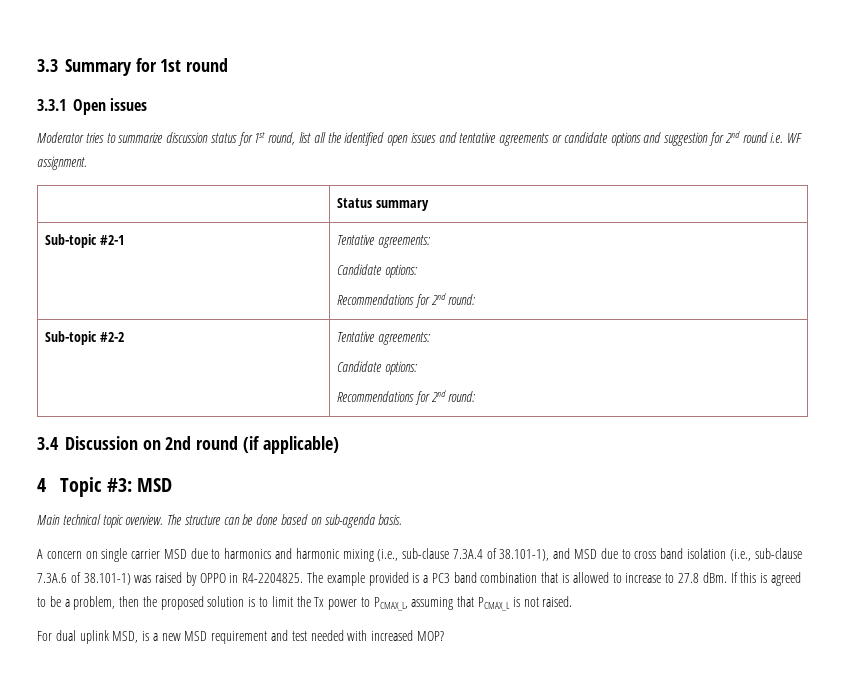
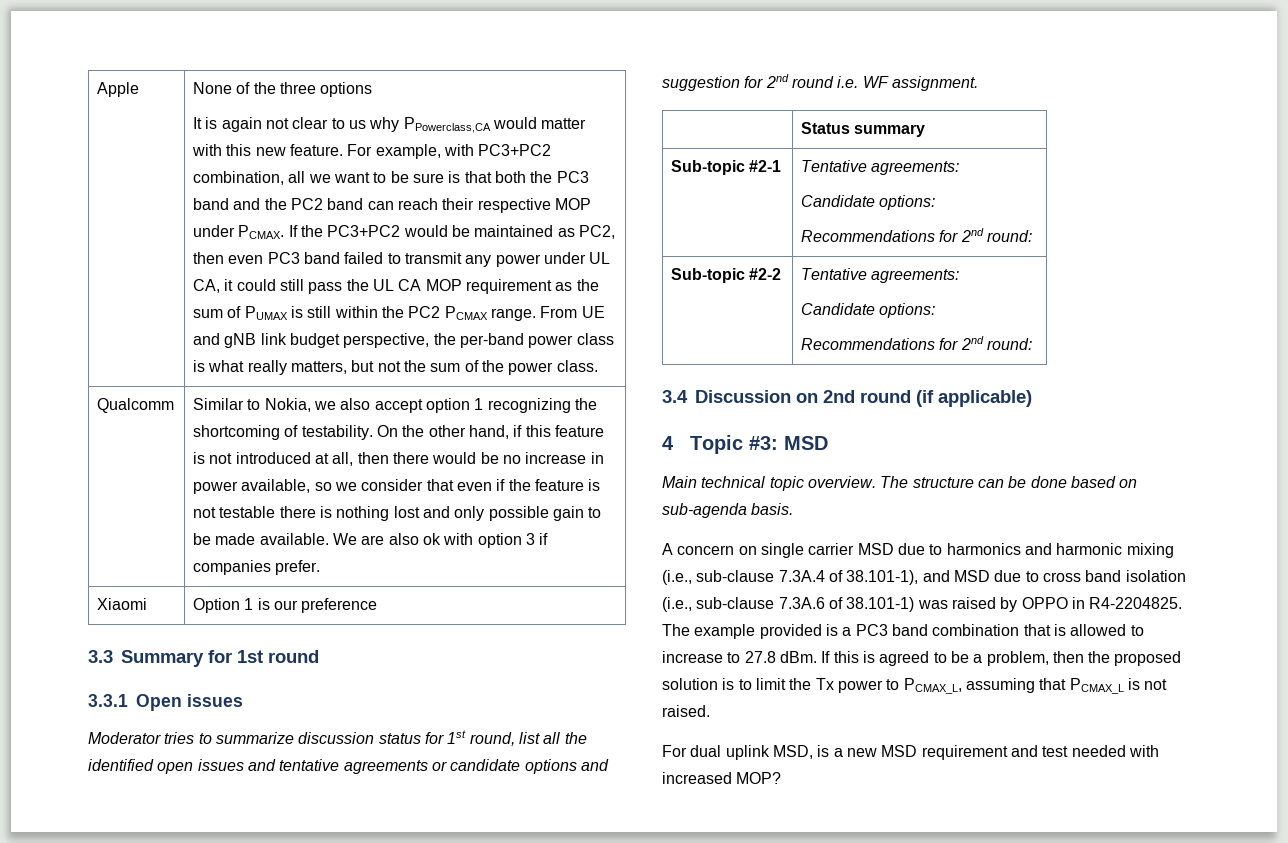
+ Apple | None of the three options
+ It is again not clear to us why PPowerclass,CA would matter with this new feature. For example, with PC3+PC2 combination, all we want to be sure is that both the PC3 band and the PC2 band can reach their respective MOP under PCMAX. If the PC3+PC2 would be maintained as PC2, then even PC3 band failed to transmit any power under UL CA, it could still pass the UL CA MOP requirement as the sum of PUMAX is still within the PC2 PCMAX range. From UE and gNB link budget perspective, the per-band power class is what really matters, but not the sum of the power class.
+ Qualcomm | Similar to Nokia, we also accept option 1 recognizing the shortcoming of testability. On the other hand, if this feature is not introduced at all, then there would be no increase in power available, so we consider that even if the feature is not testable there is nothing lost and only possible gain to be made available. We are also ok with option 3 if companies prefer.
+ Xiaomi | Option 1 is our preference

